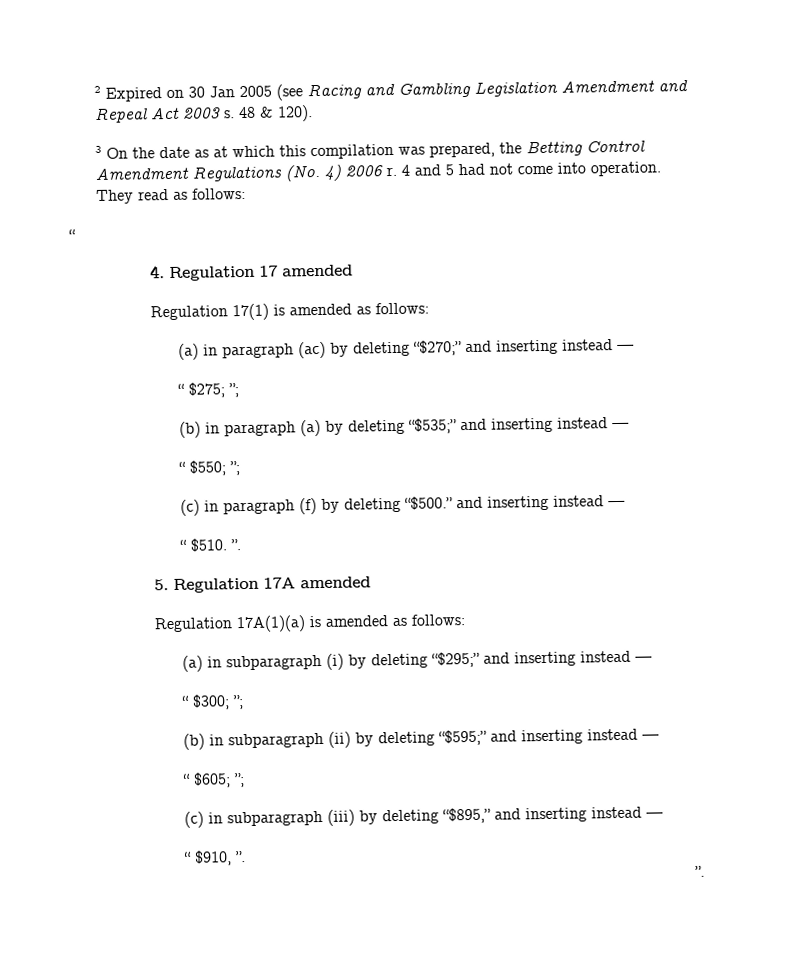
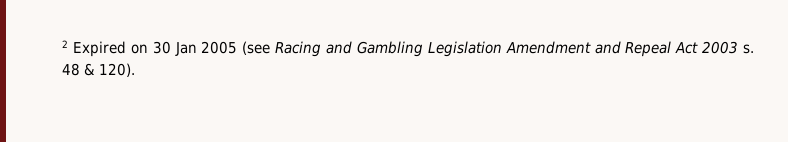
- 3 On the date as at which this compilation was prepared, the Betting Control Amendment Regulations (No. 4) 2006 r. 4 and 5 had not come into operation. They read as follows:
- “
- 4. Regulation 17 amended
- Regulation 17(1) is amended as follows:
- (a) in paragraph (ac) by deleting “$270;” and inserting instead —
- “ $275; ”;
- (b) in paragraph (a) by deleting “$535;” and inserting instead —
- “ $550; ”;
- (c) in paragraph (f) by deleting “$500.” and inserting instead —
- “ $510. ”.
- 5. Regulation 17A amended
- Regulation 17A(1)(a) is amended as follows:
- (a) in subparagraph (i) by deleting “$295;” and inserting instead —
- “ $300; ”;
- (b) in subparagraph (ii) by deleting “$595;” and inserting instead —
- “ $605; ”;
- (c) in subparagraph (iii) by deleting “$895,” and inserting instead —
- “ $910, ”.
- ”.

